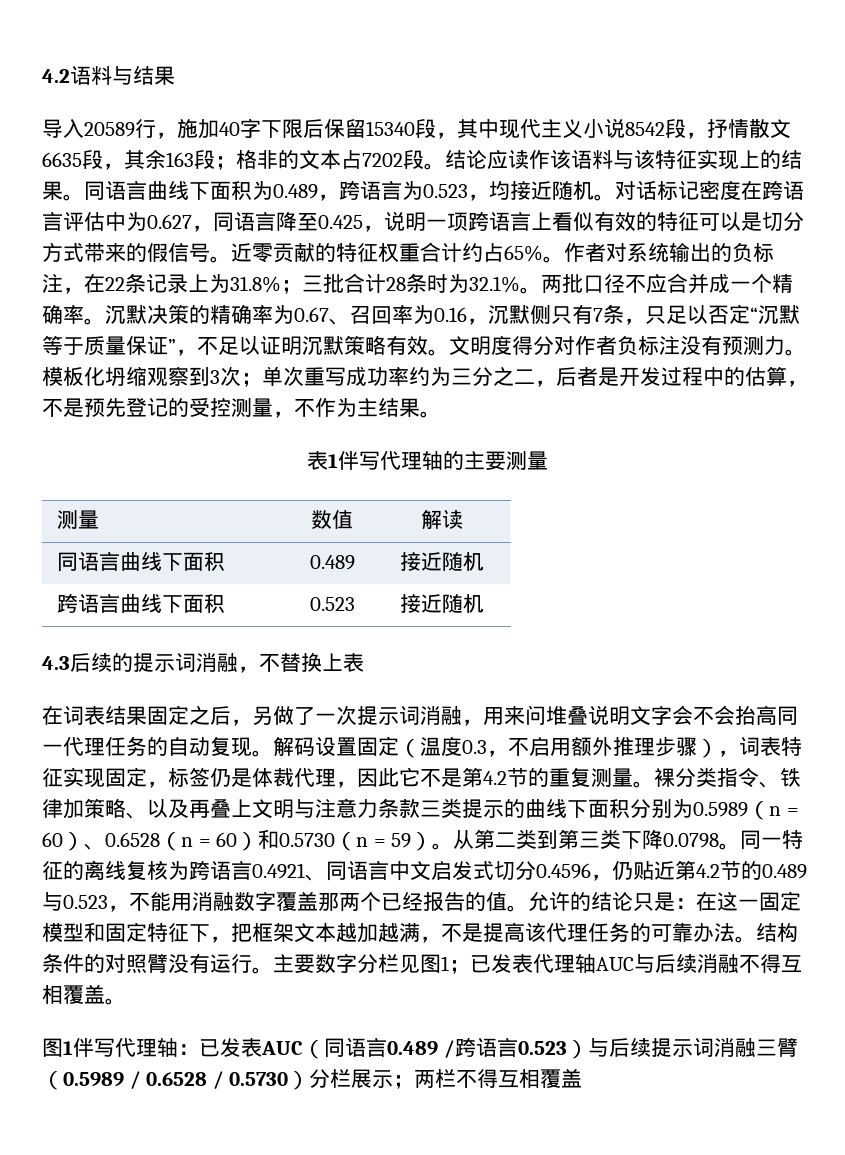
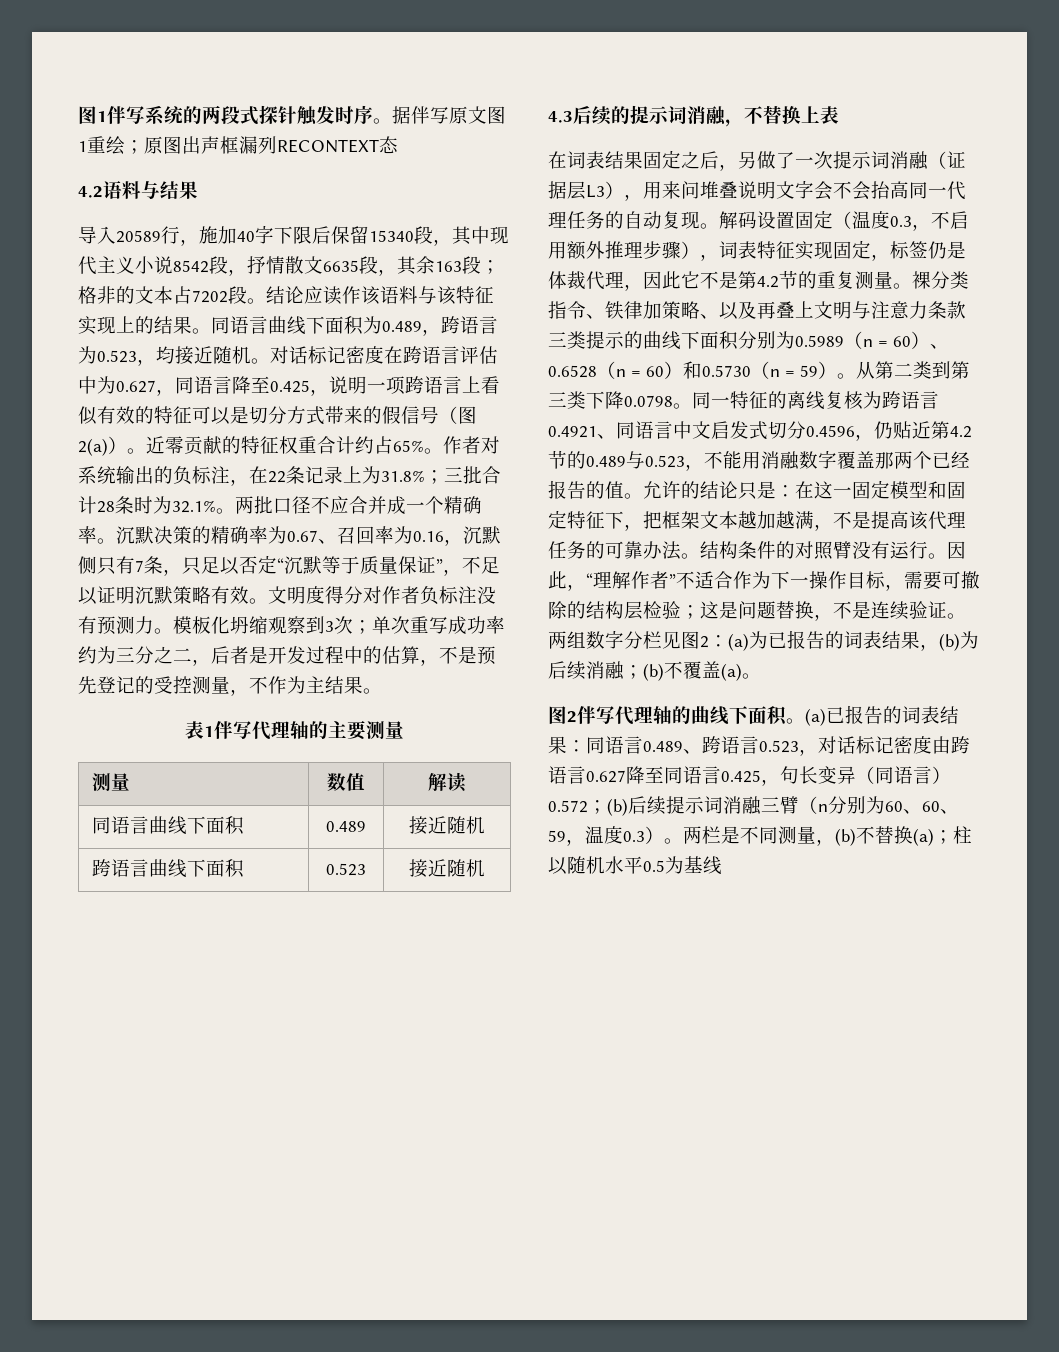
+ 图1伴写系统的两段式探针触发时序。据伴写原文图1重绘；原图出声框漏列RECONTEXT态
- 对话标记密度在跨语言评估中为0.627，同语言降至0.425，说明一项跨语言上看似有效的特征可以是切分方式带来的假信号。
+ 对话标记密度在跨语言评估中为0.627，同语言降至0.425，说明一项跨语言上看似有效的特征可以是切分方式带来的假信号（图2(a)）。
- 在词表结果固定之后，另做了一次提示词消融，用来问堆叠说明文字会不会抬高同一代理任务的自动复现。
+ 在词表结果固定之后，另做了一次提示词消融（证据层L3），用来问堆叠说明文字会不会抬高同一代理任务的自动复现。
- 主要数字分栏见图1；已发表代理轴AUC与后续消融不得互相覆盖。
+ 因此，“理解作者”不适合作为下一操作目标，需要可撤除的结构层检验；这是问题替换，不是连续验证。两组数字分栏见图2：(a)为已报告的词表结果，(b)为后续消融；(b)不覆盖(a)。
- 图1伴写代理轴：已发表AUC（同语言0.489 /跨语言0.523）与后续提示词消融三臂（0.5989 / 0.6528 / 0.5730）分栏展示；两栏不得互相覆盖
+ 图2伴写代理轴的曲线下面积。(a)已报告的词表结果：同语言0.489、跨语言0.523，对话标记密度由跨语言0.627降至同语言0.425，句长变异（同语言）0.572；(b)后续提示词消融三臂（n分别为60、60、59，温度0.3）。两栏是不同测量，(b)不替换(a)；柱以随机水平0.5为基线

